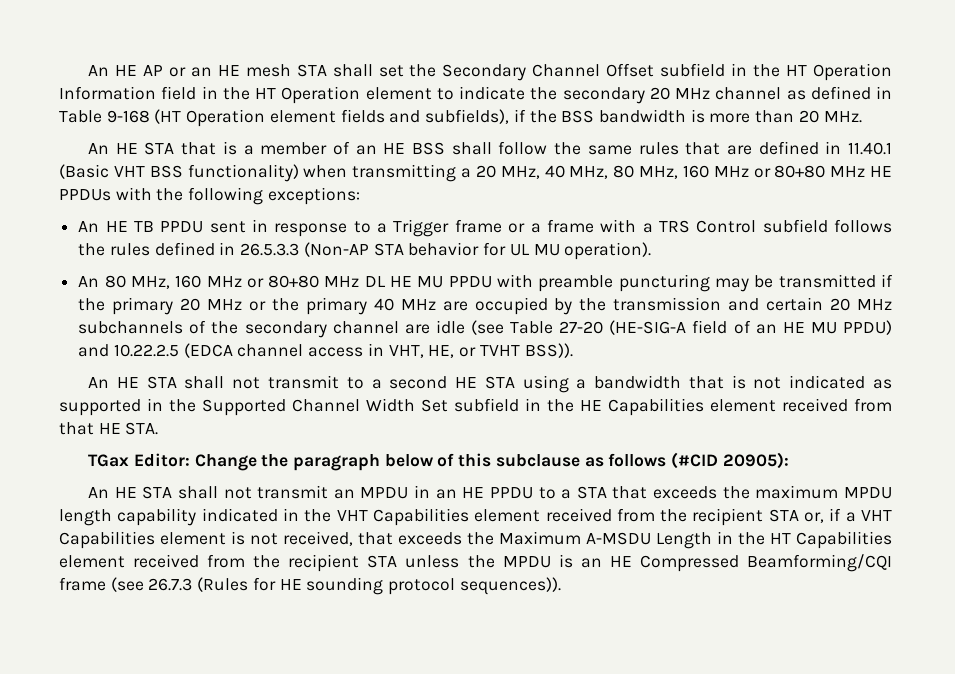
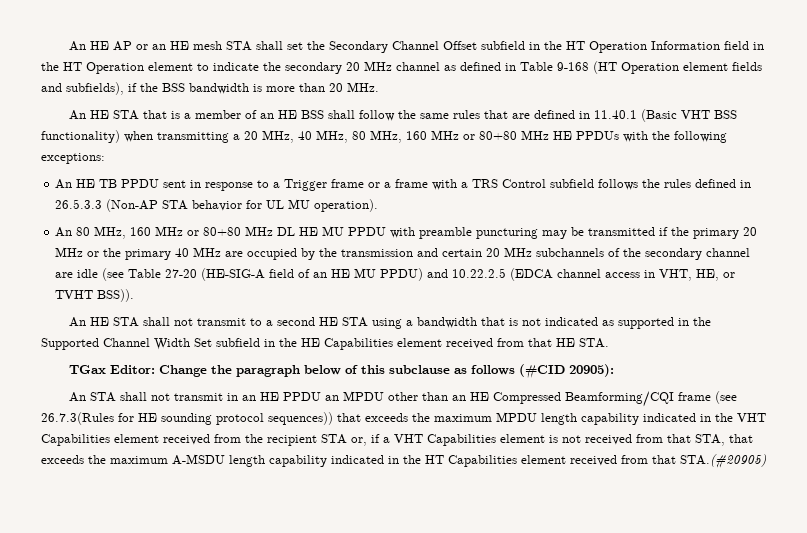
- An HE STA shall not transmit an MPDU in an HE PPDU to a STA that exceeds the maximum MPDU length capability indicated in the VHT Capabilities element received from the recipient STA or, if a VHT Capabilities element is not received, that exceeds the Maximum A-MSDU Length in the HT Capabilities element received from the recipient STA unless the MPDU is an HE Compressed Beamforming/CQI frame (see 26.7.3 (Rules for HE sounding protocol sequences)).
+ An STA shall not transmit in an HE PPDU an MPDU other than an HE Compressed Beamforming/CQI frame (see 26.7.3(Rules for HE sounding protocol sequences)) that exceeds the maximum MPDU length capability indicated in the VHT Capabilities element received from the recipient STA or, if a VHT Capabilities element is not received from that STA, that exceeds the maximum A-MSDU length capability indicated in the HT Capabilities element received from that STA.(#20905)

